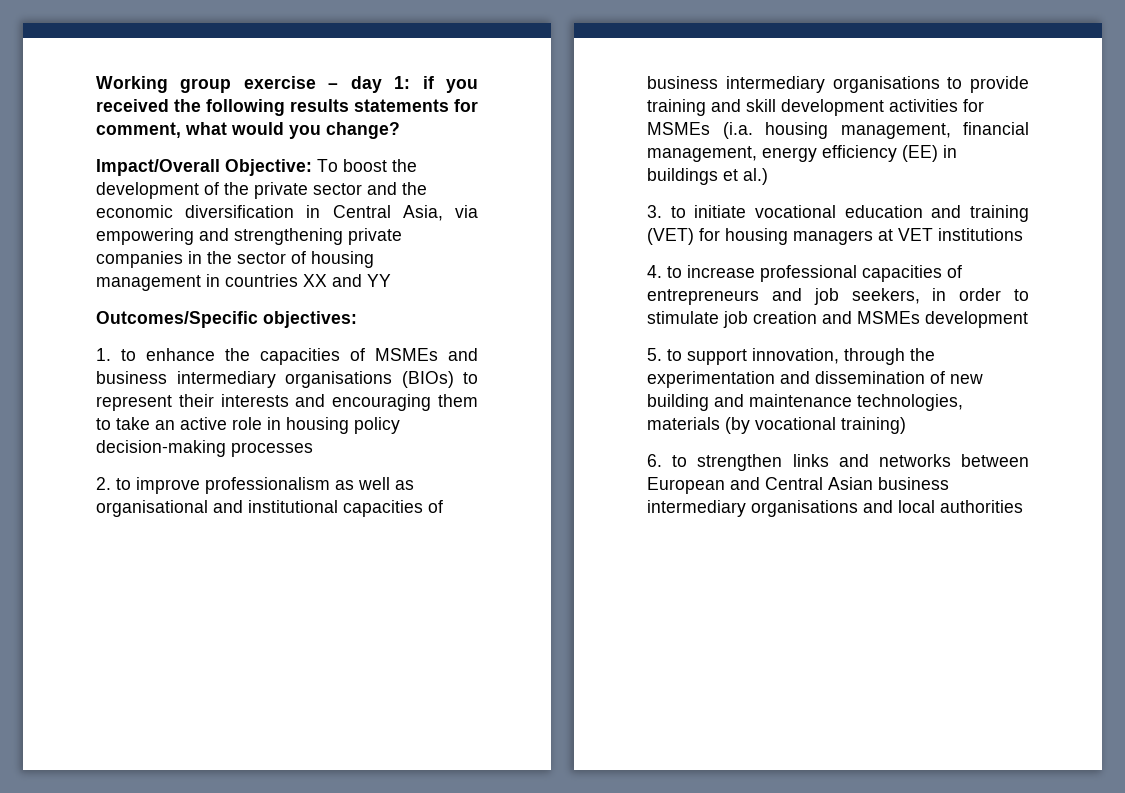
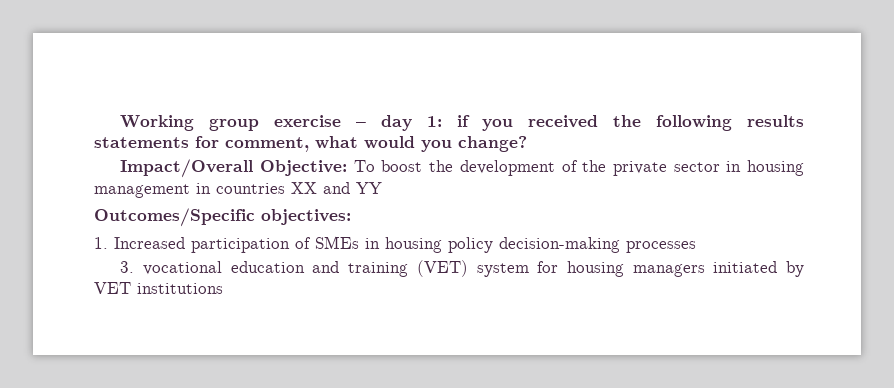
- Impact/Overall Objective: To boost the development of the private sector and the economic diversification in Central Asia, via empowering and strengthening private companies in the sector of housing management in countries XX and YY
+ Impact/Overall Objective: To boost the development of the private sector in housing management in countries XX and YY
- 1. to enhance the capacities of MSMEs and business intermediary organisations (BIOs) to represent their interests and encouraging them to take an active role in housing policy decision-making processes
+ 1. Increased participation of SMEs in housing policy decision-making processes
- 2. to improve professionalism as well as organisational and institutional capacities of business intermediary organisations to provide training and skill development activities for MSMEs (i.a. housing management, financial management, energy efficiency (EE) in buildings et al.)
- 3. to initiate vocational education and training (VET) for housing managers at VET institutions
+ 3. vocational education and training (VET) system for housing managers initiated by VET institutions
- 4. to increase professional capacities of entrepreneurs and job seekers, in order to stimulate job creation and MSMEs development
- 5. to support innovation, through the experimentation and dissemination of new building and maintenance technologies, materials (by vocational training)
- 6. to strengthen links and networks between European and Central Asian business intermediary organisations and local authorities

